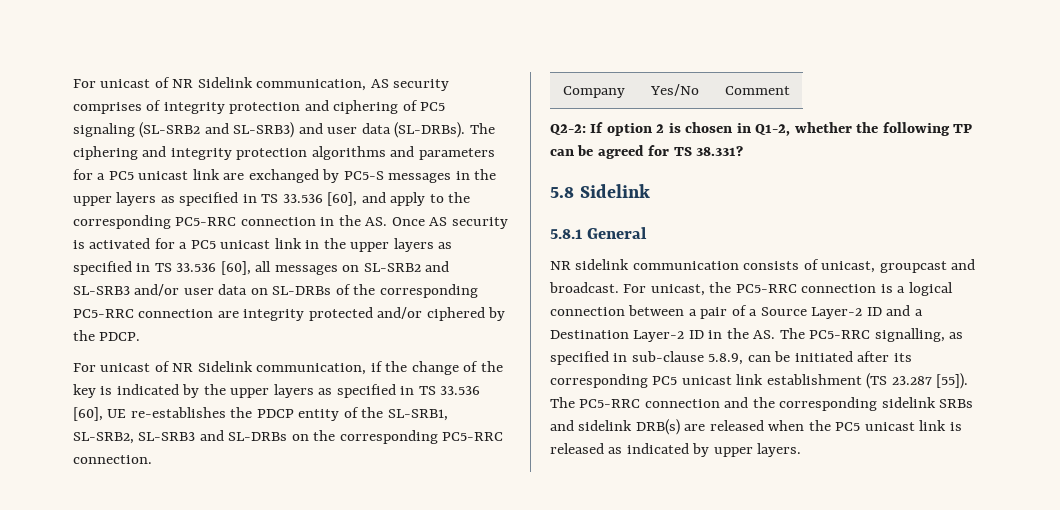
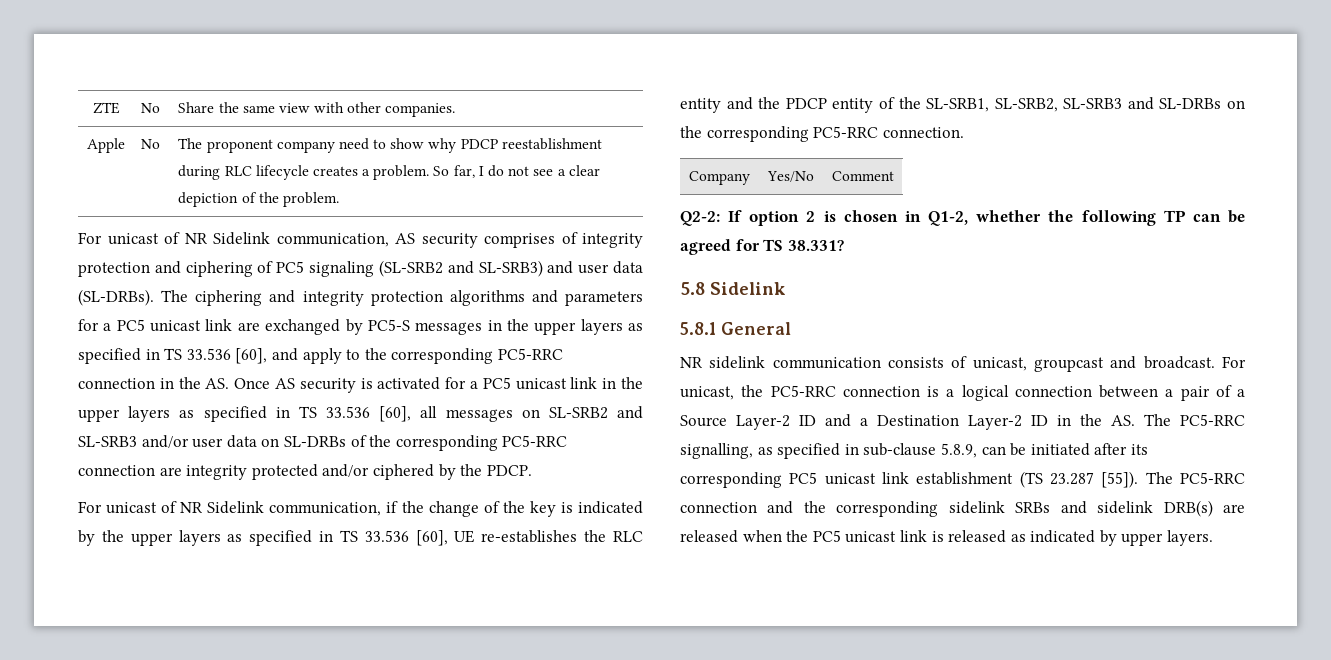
+ ZTE | No | Share the same view with other companies.
+ Apple | No | The proponent company need to show why PDCP reestablishment during RLC lifecycle creates a problem. So far, I do not see a clear depiction of the problem.
- For unicast of NR Sidelink communication, if the change of the key is indicated by the upper layers as specified in TS 33.536 [60], UE re-establishes the PDCP entity of the SL-SRB1, SL-SRB2, SL-SRB3 and SL-DRBs on the corresponding PC5-RRC connection.
+ For unicast of NR Sidelink communication, if the change of the key is indicated by the upper layers as specified in TS 33.536 [60], UE re-establishes the RLC entity and the PDCP entity of the SL-SRB1, SL-SRB2, SL-SRB3 and SL-DRBs on the corresponding PC5-RRC connection.

